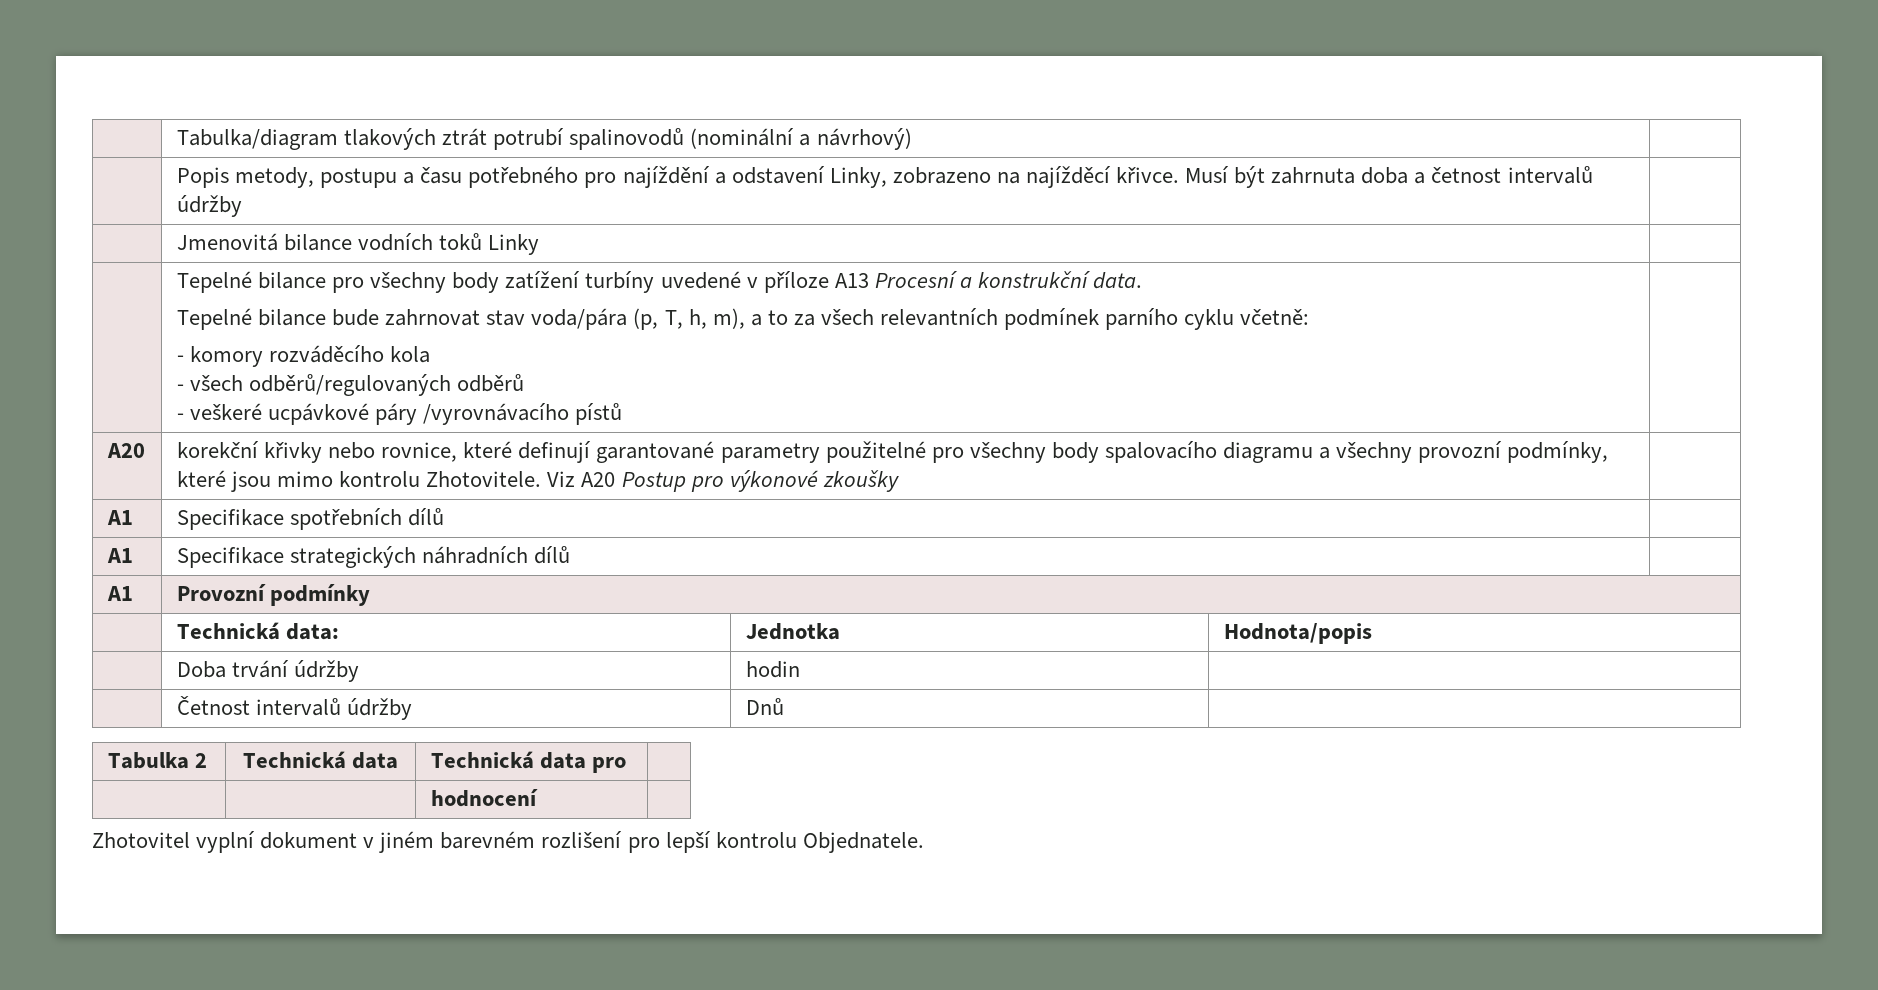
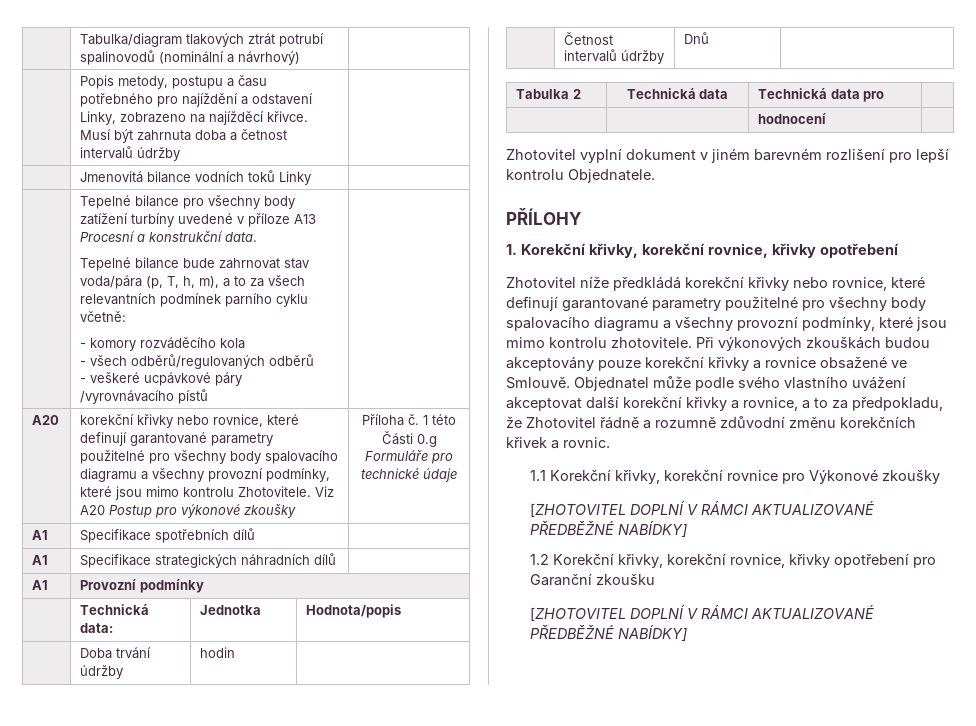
- A20 | korekční křivky nebo rovnice, které definují garantované parametry použitelné pro všechny body spalovacího diagramu a všechny provozní podmínky, které jsou mimo kontrolu Zhotovitele. Viz A20 Postup pro výkonové zkoušky |
+ A20 | korekční křivky nebo rovnice, které definují garantované parametry použitelné pro všechny body spalovacího diagramu a všechny provozní podmínky, které jsou mimo kontrolu Zhotovitele. Viz A20 Postup pro výkonové zkoušky | Příloha č. 1 této Části 0.g Formuláře pro technické údaje
+ PŘÍLOHY
+ 1. Korekční křivky, korekční rovnice, křivky opotřebení
+ Zhotovitel níže předkládá korekční křivky nebo rovnice, které definují garantované parametry použitelné pro všechny body spalovacího diagramu a všechny provozní podmínky, které jsou mimo kontrolu zhotovitele. Při výkonových zkouškách budou akceptovány pouze korekční křivky a rovnice obsažené ve Smlouvě. Objednatel může podle svého vlastního uvážení akceptovat další korekční křivky a rovnice, a to za předpokladu, že Zhotovitel řádně a rozumně zdůvodní změnu korekčních křivek a rovnic.
+ 1.1 Korekční křivky, korekční rovnice pro Výkonové zkoušky
+ [ZHOTOVITEL DOPLNÍ V RÁMCI AKTUALIZOVANÉ PŘEDBĚŽNÉ NABÍDKY]
+ 1.2 Korekční křivky, korekční rovnice, křivky opotřebení pro Garanční zkoušku
+ [ZHOTOVITEL DOPLNÍ V RÁMCI AKTUALIZOVANÉ PŘEDBĚŽNÉ NABÍDKY]

